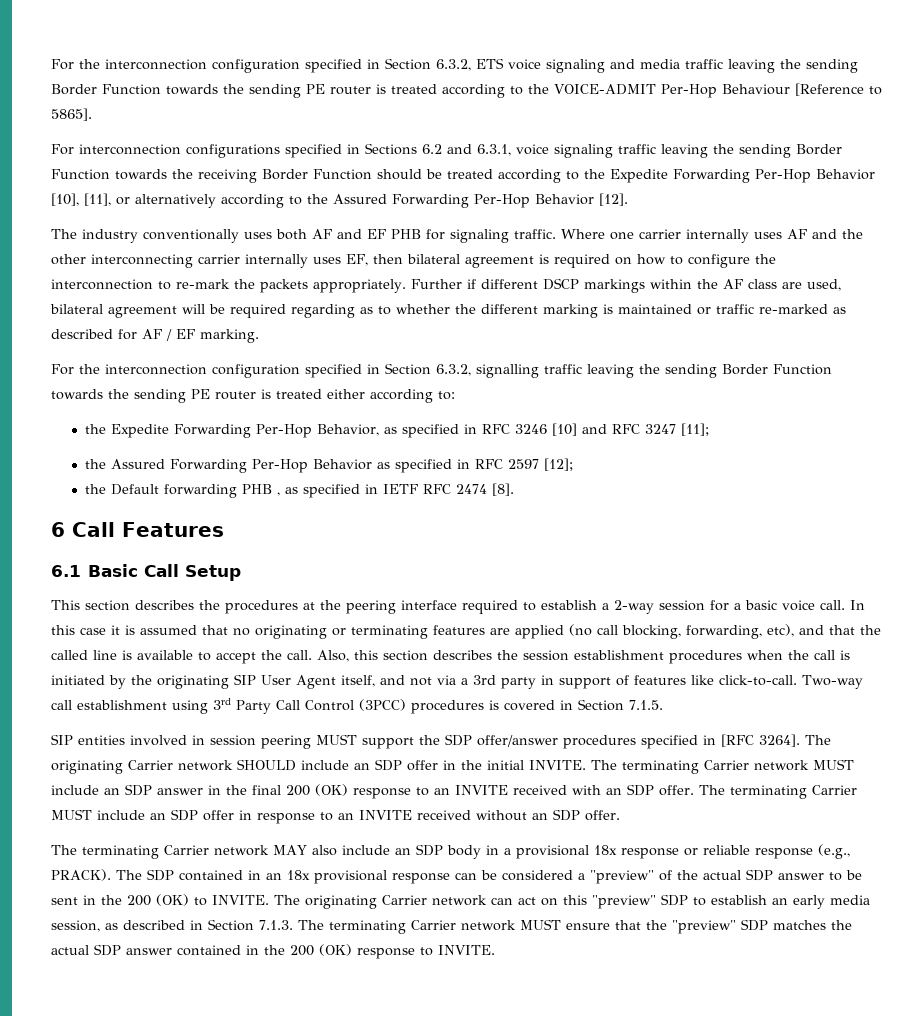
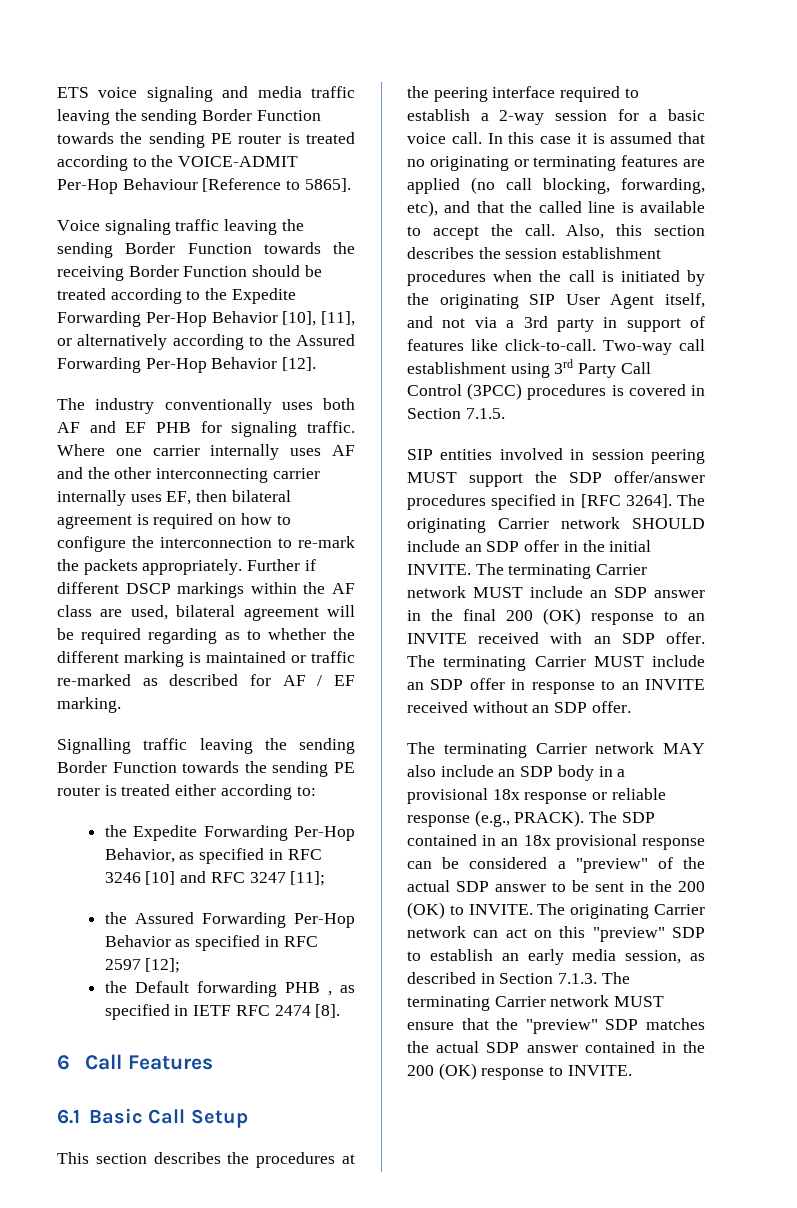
- For the interconnection configuration specified in Section 6.3.2, ETS voice signaling and media traffic leaving the sending Border Function towards the sending PE router is treated according to the VOICE-ADMIT Per-Hop Behaviour [Reference to 5865].
+ ETS voice signaling and media traffic leaving the sending Border Function towards the sending PE router is treated according to the VOICE-ADMIT Per-Hop Behaviour [Reference to 5865].
- For interconnection configurations specified in Sections 6.2 and 6.3.1, voice signaling traffic leaving the sending Border Function towards the receiving Border Function should be treated according to the Expedite Forwarding Per-Hop Behavior [10], [11], or alternatively according to the Assured Forwarding Per-Hop Behavior [12].
+ Voice signaling traffic leaving the sending Border Function towards the receiving Border Function should be treated according to the Expedite Forwarding Per-Hop Behavior [10], [11], or alternatively according to the Assured Forwarding Per-Hop Behavior [12].
- For the interconnection configuration specified in Section 6.3.2, signalling traffic leaving the sending Border Function towards the sending PE router is treated either according to:
+ Signalling traffic leaving the sending Border Function towards the sending PE router is treated either according to:

